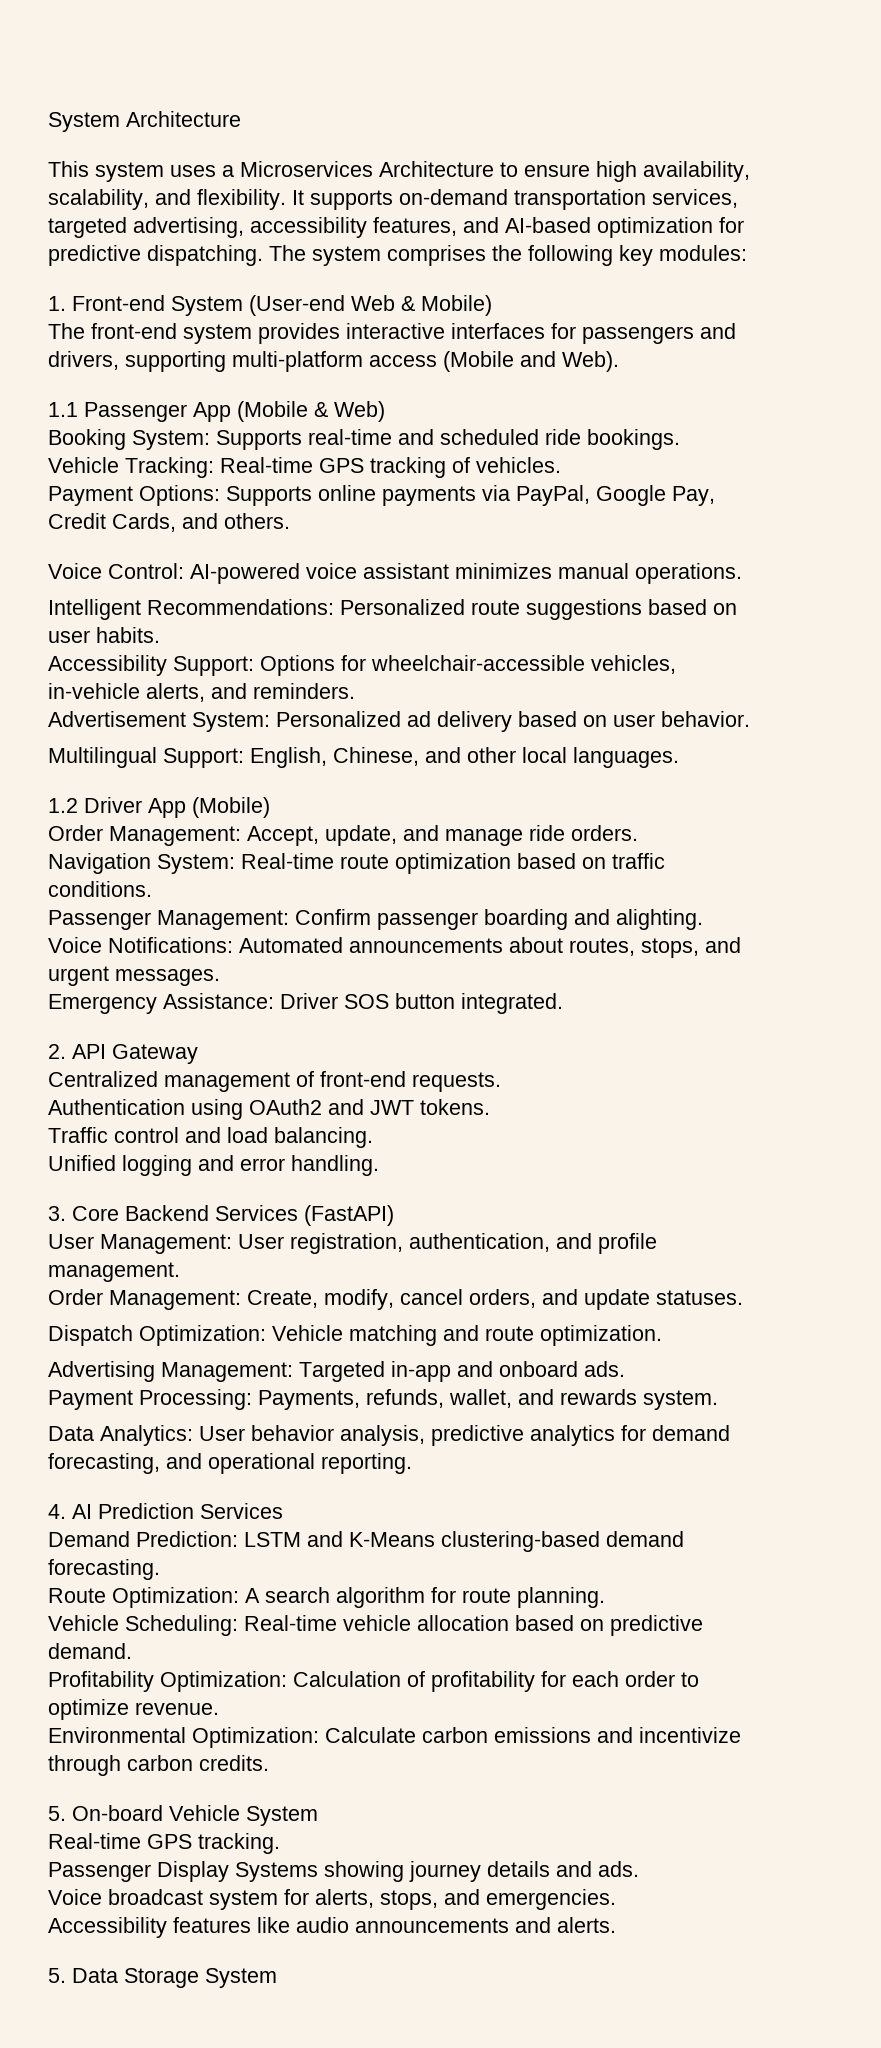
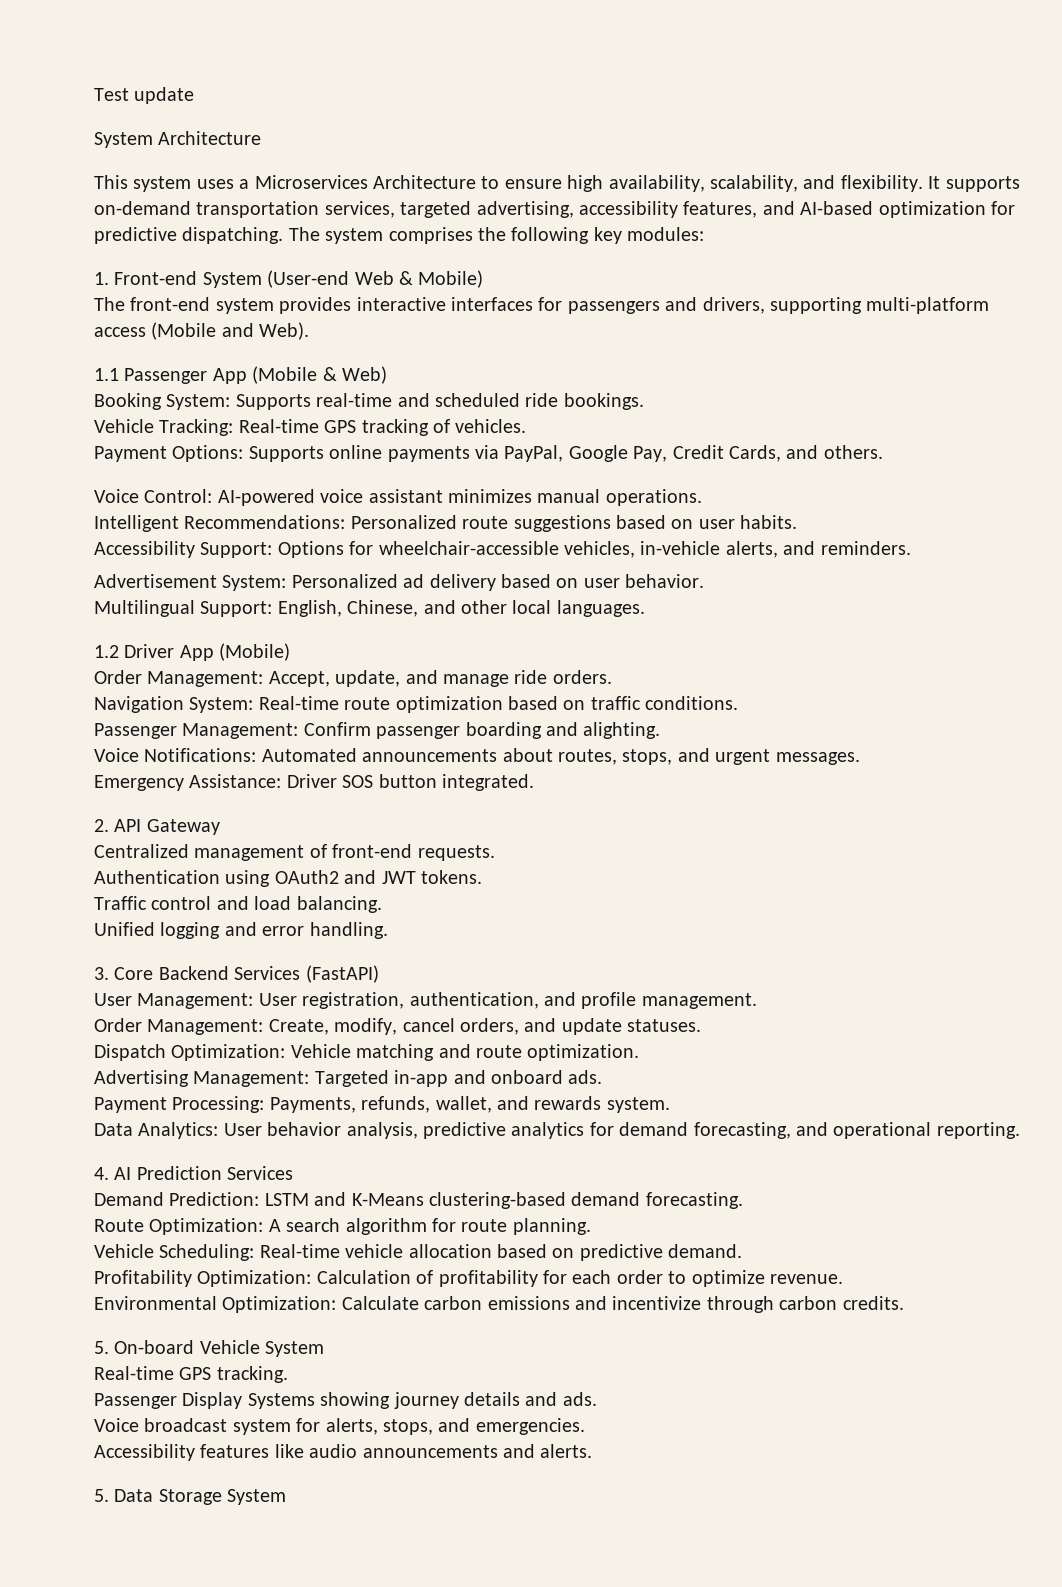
+ Test update

